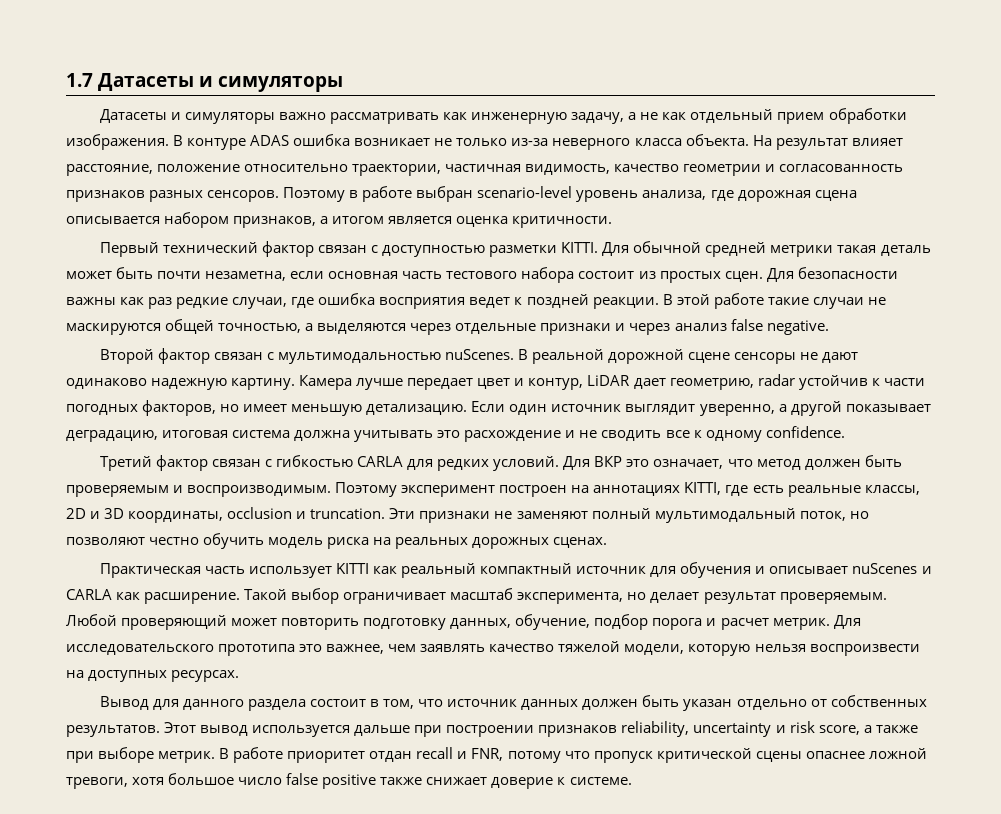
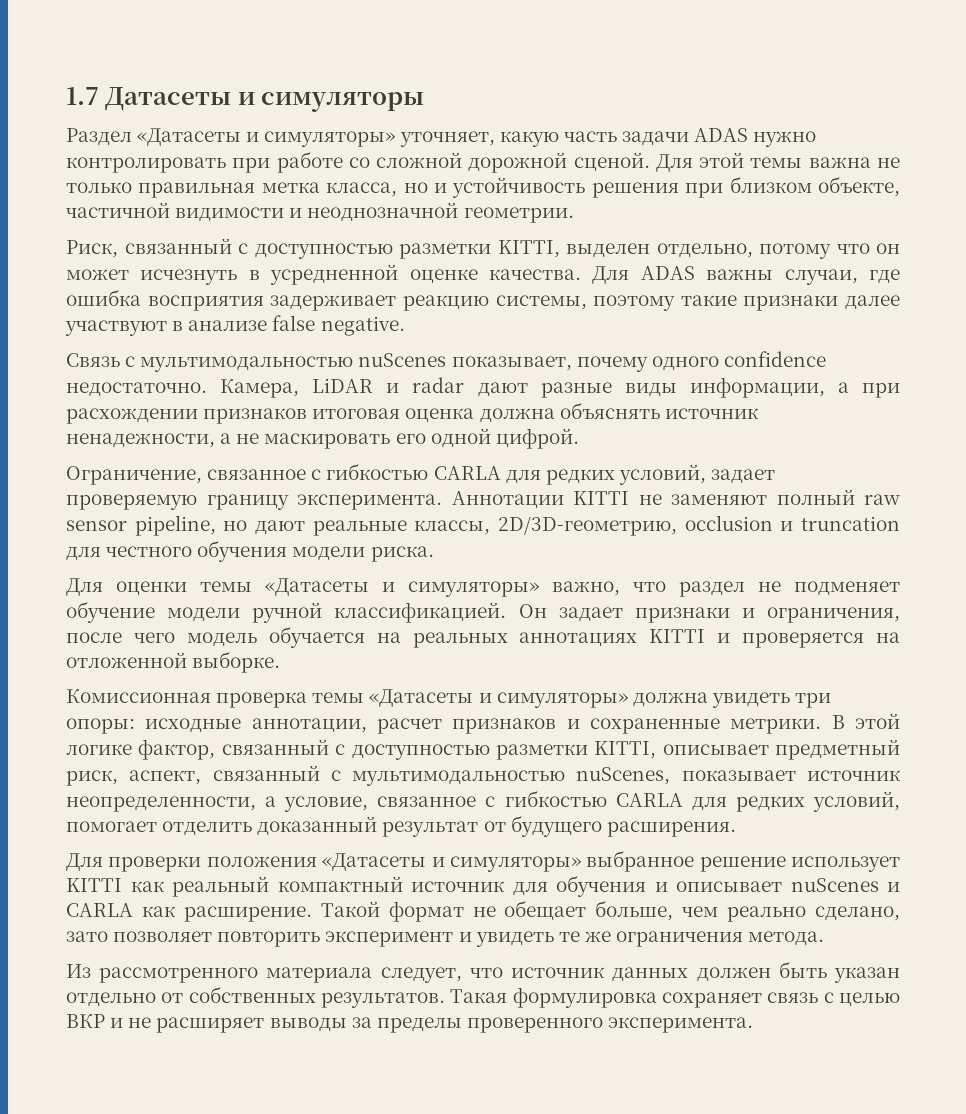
- Датасеты и симуляторы важно рассматривать как инженерную задачу, а не как отдельный прием обработки изображения. В контуре ADAS ошибка возникает не только из-за неверного класса объекта. На результат влияет расстояние, положение относительно траектории, частичная видимость, качество геометрии и согласованность признаков разных сенсоров. Поэтому в работе выбран scenario-level уровень анализа, где дорожная сцена описывается набором признаков, а итогом является оценка критичности.
- Первый технический фактор связан с доступностью разметки KITTI. Для обычной средней метрики такая деталь может быть почти незаметна, если основная часть тестового набора состоит из простых сцен. Для безопасности важны как раз редкие случаи, где ошибка восприятия ведет к поздней реакции. В этой работе такие случаи не маскируются общей точностью, а выделяются через отдельные признаки и через анализ false negative.
- Второй фактор связан с мультимодальностью nuScenes. В реальной дорожной сцене сенсоры не дают одинаково надежную картину. Камера лучше передает цвет и контур, LiDAR дает геометрию, radar устойчив к части погодных факторов, но имеет меньшую детализацию. Если один источник выглядит уверенно, а другой показывает деградацию, итоговая система должна учитывать это расхождение и не сводить все к одному confidence.
- Третий фактор связан с гибкостью CARLA для редких условий. Для ВКР это означает, что метод должен быть проверяемым и воспроизводимым. Поэтому эксперимент построен на аннотациях KITTI, где есть реальные классы, 2D и 3D координаты, occlusion и truncation. Эти признаки не заменяют полный мультимодальный поток, но позволяют честно обучить модель риска на реальных дорожных сценах.
- Практическая часть использует KITTI как реальный компактный источник для обучения и описывает nuScenes и CARLA как расширение.
+ Раздел «Датасеты и симуляторы» уточняет, какую часть задачи ADAS нужно контролировать при работе со сложной дорожной сценой. Для этой темы важна не только правильная метка класса, но и устойчивость решения при близком объекте, частичной видимости и неоднозначной геометрии.
+ Риск, связанный с доступностью разметки KITTI, выделен отдельно, потому что он может исчезнуть в усредненной оценке качества. Для ADAS важны случаи, где ошибка восприятия задерживает реакцию системы, поэтому такие признаки далее участвуют в анализе false negative.
+ Связь с мультимодальностью nuScenes показывает, почему одного confidence недостаточно. Камера, LiDAR и radar дают разные виды информации, а при расхождении признаков итоговая оценка должна объяснять источник ненадежности, а не маскировать его одной цифрой.
+ Ограничение, связанное с гибкостью CARLA для редких условий, задает проверяемую границу эксперимента. Аннотации KITTI не заменяют полный raw sensor pipeline, но дают реальные классы, 2D/3D-геометрию, occlusion и truncation для честного обучения модели риска.
+ Для оценки темы «Датасеты и симуляторы» важно, что раздел не подменяет обучение модели ручной классификацией. Он задает признаки и ограничения, после чего модель обучается на реальных аннотациях KITTI и проверяется на отложенной выборке.
+ Комиссионная проверка темы «Датасеты и симуляторы» должна увидеть три опоры: исходные аннотации, расчет признаков и сохраненные метрики. В этой логике фактор, связанный с доступностью разметки KITTI, описывает предметный риск, аспект, связанный с мультимодальностью nuScenes, показывает источник неопределенности, а условие, связанное с гибкостью CARLA для редких условий, помогает отделить доказанный результат от будущего расширения.
+ Для проверки положения «Датасеты и симуляторы» выбранное решение использует KITTI как реальный компактный источник для обучения и описывает nuScenes и CARLA как расширение.
- Такой выбор ограничивает масштаб эксперимента, но делает результат проверяемым. Любой проверяющий может повторить подготовку данных, обучение, подбор порога и расчет метрик. Для исследовательского прототипа это важнее, чем заявлять качество тяжелой модели, которую нельзя воспроизвести на доступных ресурсах.
- Вывод для данного раздела состоит в том, что источник данных должен быть указан отдельно от собственных результатов.
+ Такой формат не обещает больше, чем реально сделано, зато позволяет повторить эксперимент и увидеть те же ограничения метода.
+ Из рассмотренного материала следует, что источник данных должен быть указан отдельно от собственных результатов.
- Этот вывод используется дальше при построении признаков reliability, uncertainty и risk score, а также при выборе метрик. В работе приоритет отдан recall и FNR, потому что пропуск критической сцены опаснее ложной тревоги, хотя большое число false positive также снижает доверие к системе.
+ Такая формулировка сохраняет связь с целью ВКР и не расширяет выводы за пределы проверенного эксперимента.

